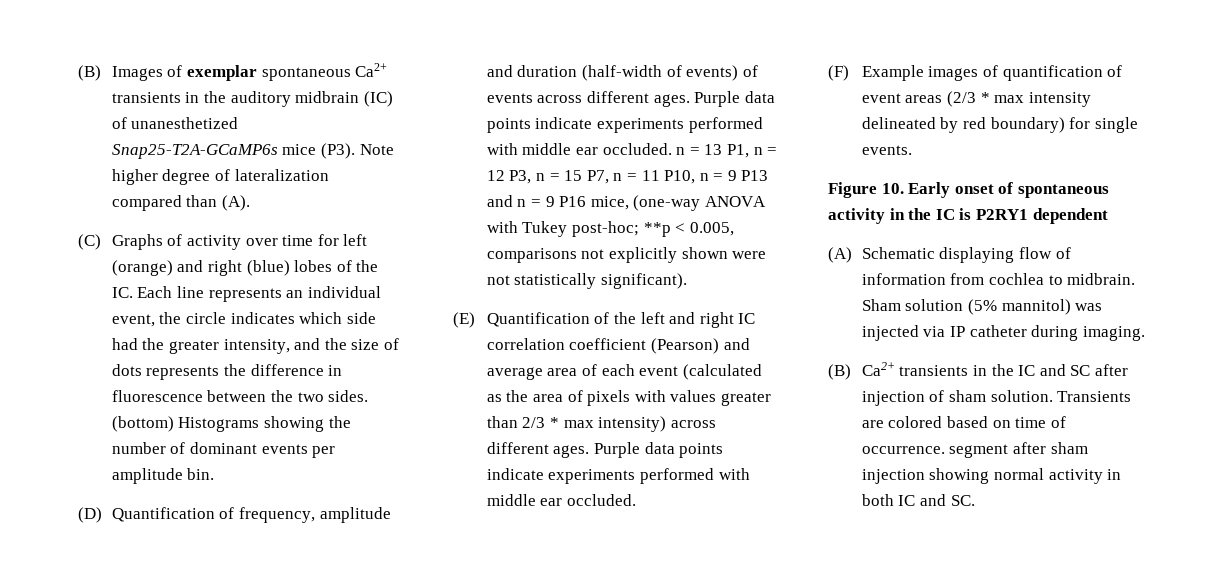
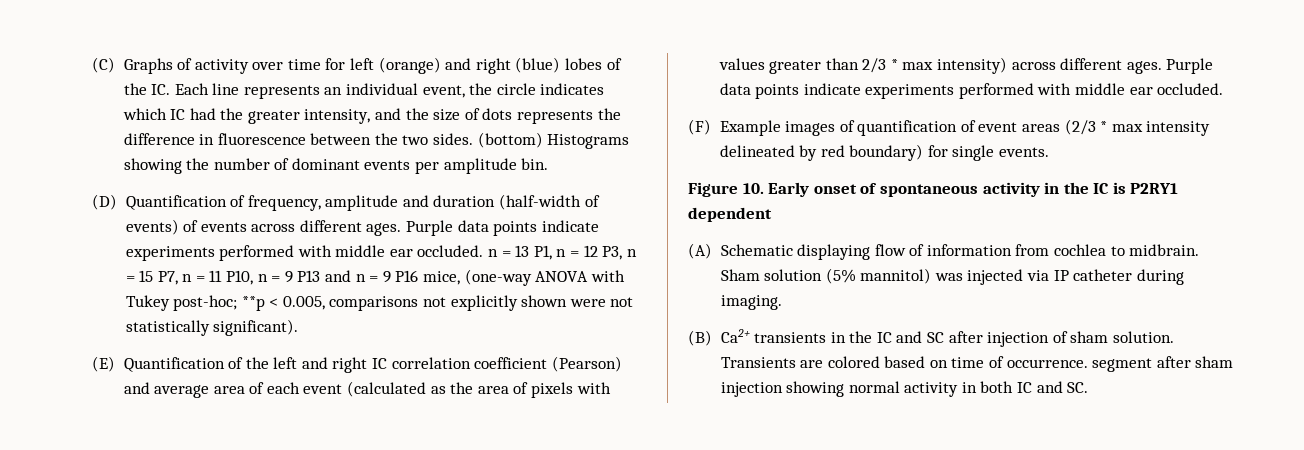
- (B) Images of exemplar spontaneous Ca2+ transients in the auditory midbrain (IC) of unanesthetized Snap25-T2A-GCaMP6s mice (P3). Note higher degree of lateralization compared than (A).
- (C) Graphs of activity over time for left (orange) and right (blue) lobes of the IC. Each line represents an individual event, the circle indicates which side had the greater intensity, and the size of dots represents the difference in fluorescence between the two sides.
+ (C) Graphs of activity over time for left (orange) and right (blue) lobes of the IC. Each line represents an individual event, the circle indicates which IC had the greater intensity, and the size of dots represents the difference in fluorescence between the two sides.

